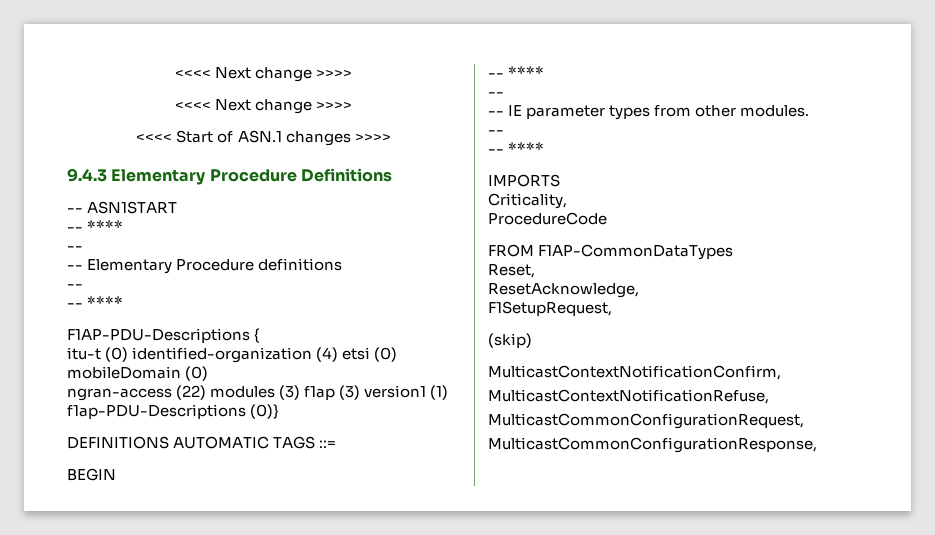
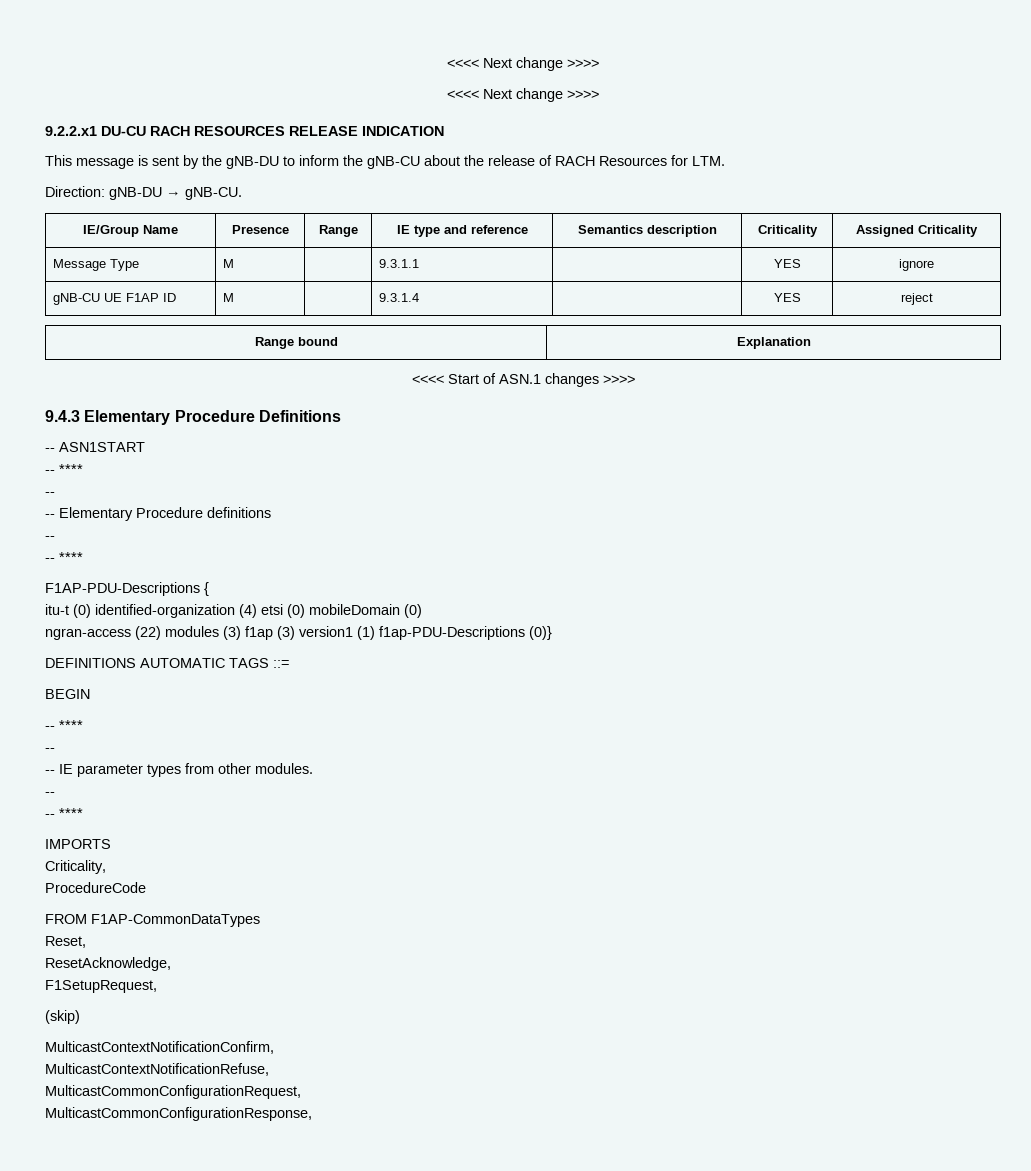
+ 9.2.2.x1 DU-CU RACH RESOURCES RELEASE INDICATION
+ This message is sent by the gNB-DU to inform the gNB-CU about the release of RACH Resources for LTM.
+ Direction: gNB-DU → gNB-CU.
+ IE/Group Name | Presence | Range | IE type and reference | Semantics description | Criticality | Assigned Criticality
+ Message Type | M | | 9.3.1.1 | | YES | ignore
+ gNB-CU UE F1AP ID | M | | 9.3.1.4 | | YES | reject
+ Range bound | Explanation

